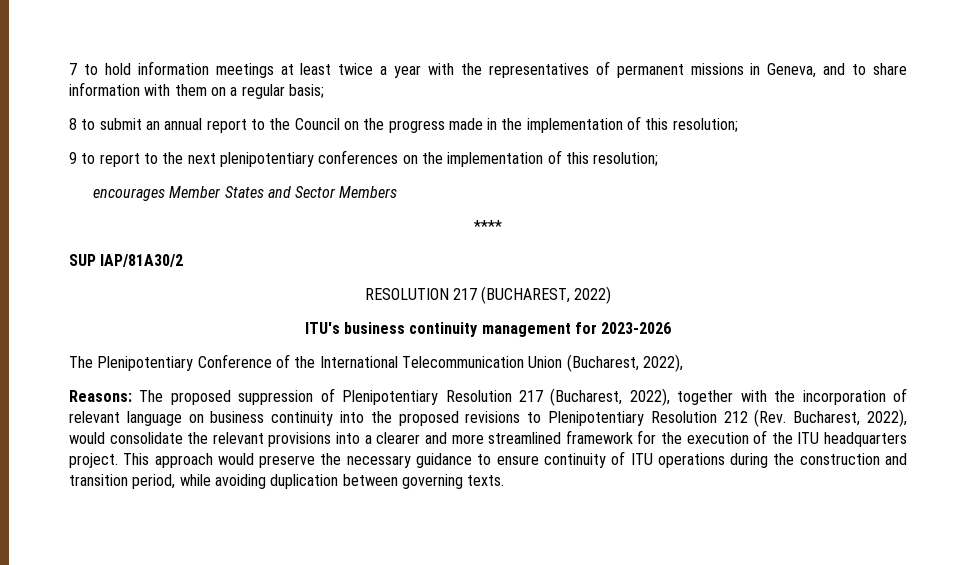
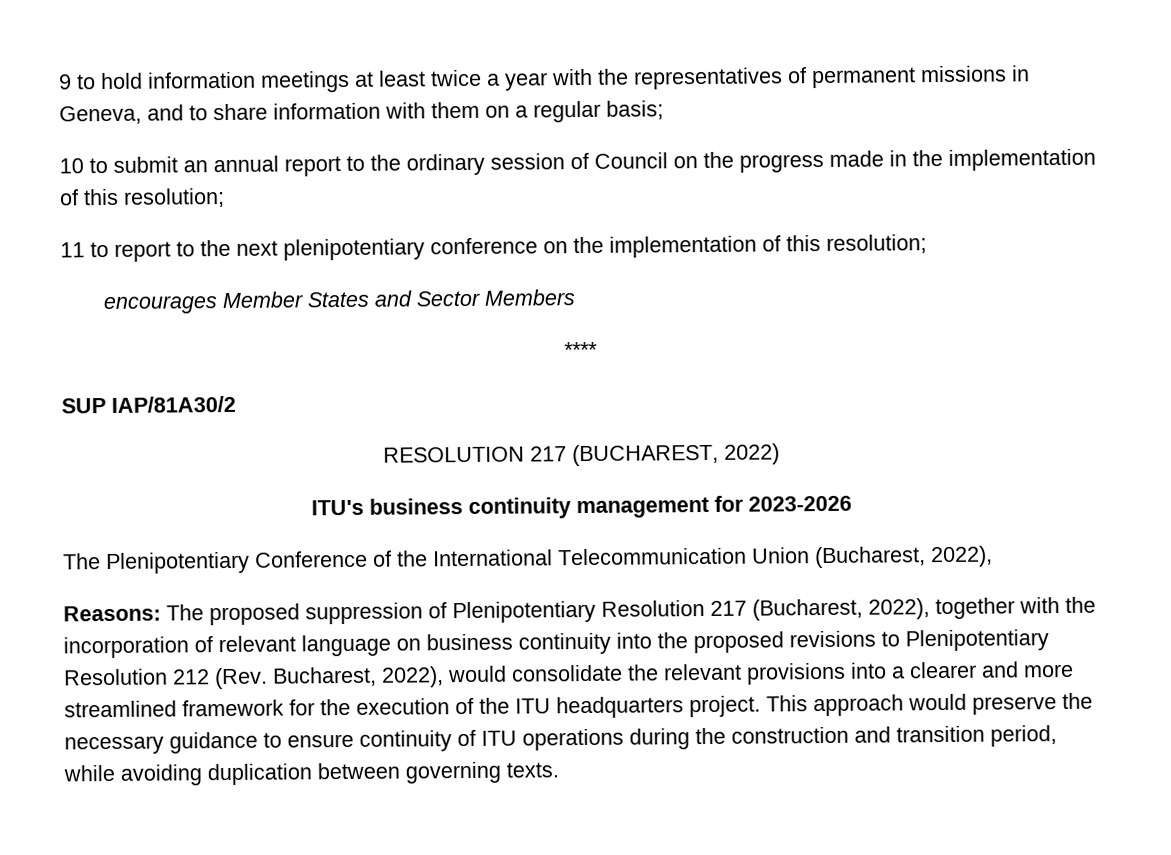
- 7 to hold information meetings at least twice a year with the representatives of permanent missions in Geneva, and to share information with them on a regular basis;
+ 9 to hold information meetings at least twice a year with the representatives of permanent missions in Geneva, and to share information with them on a regular basis;
- 8 to submit an annual report to the Council on the progress made in the implementation of this resolution;
+ 10 to submit an annual report to the ordinary session of Council on the progress made in the implementation of this resolution;
- 9 to report to the next plenipotentiary conferences on the implementation of this resolution;
+ 11 to report to the next plenipotentiary conference on the implementation of this resolution;

